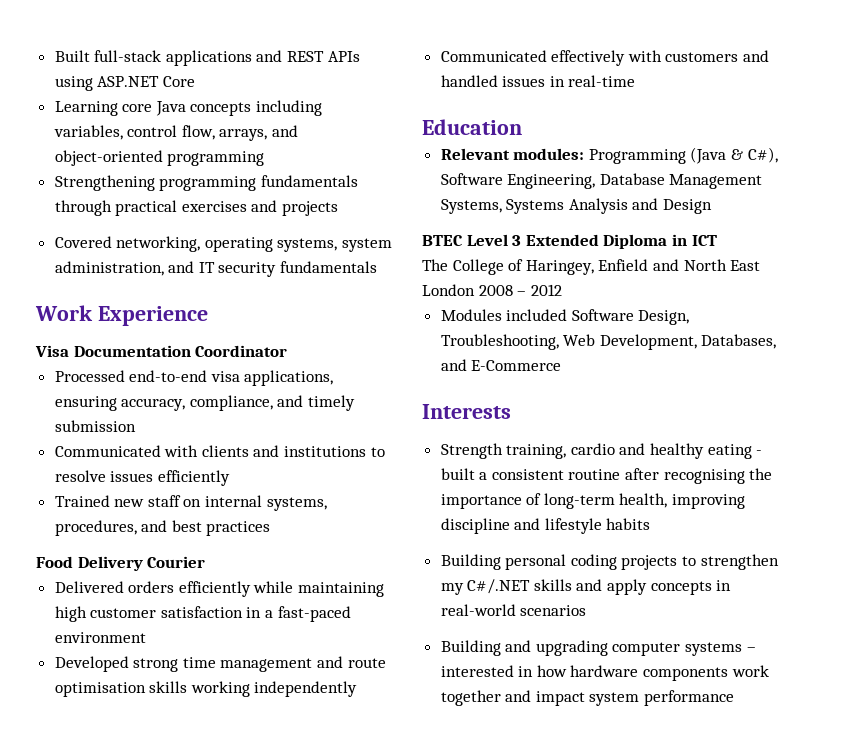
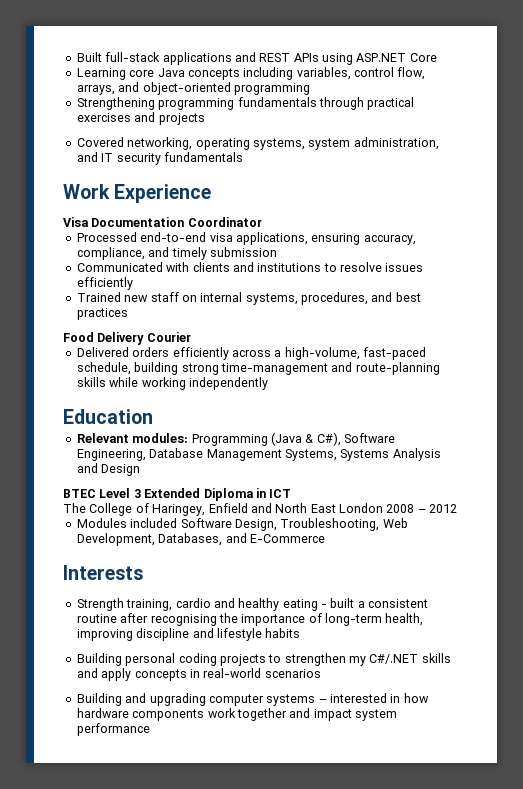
- Delivered orders efficiently while maintaining high customer satisfaction in a fast-paced environment
- Developed strong time management and route optimisation skills working independently
- Communicated effectively with customers and handled issues in real-time
+ Delivered orders efficiently across a high-volume, fast-paced schedule, building strong time-management and route-planning skills while working independently

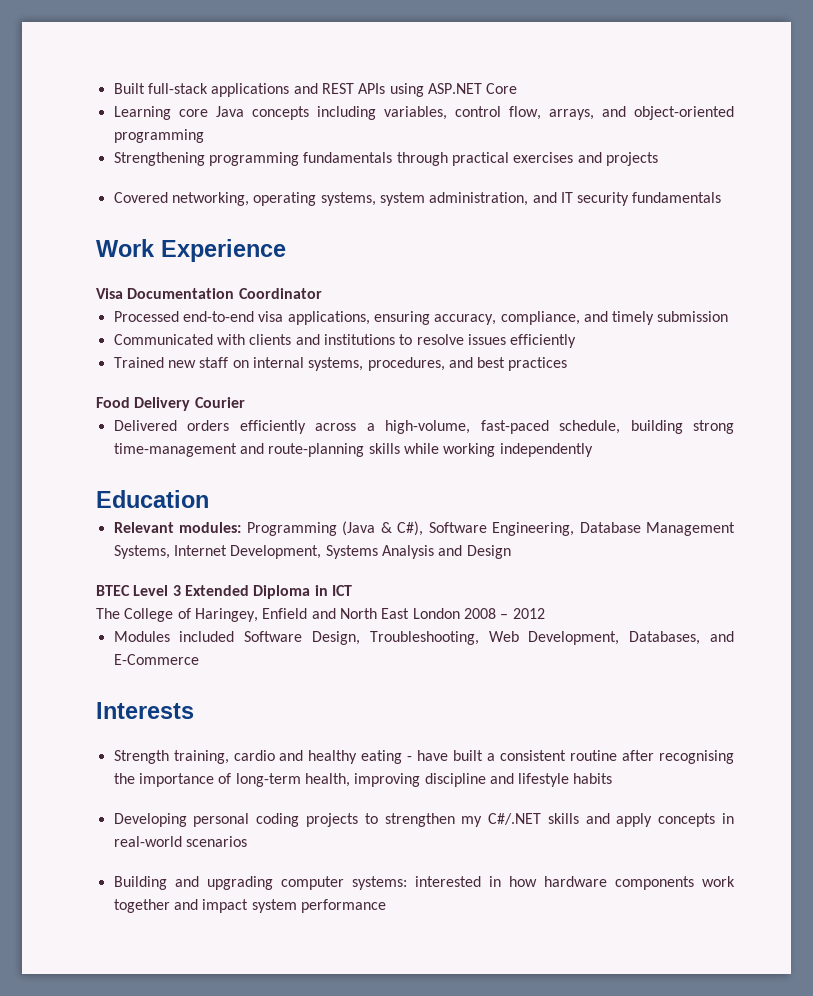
- Relevant modules: Programming (Java & C#), Software Engineering, Database Management Systems, Systems Analysis and Design
+ Relevant modules: Programming (Java & C#), Software Engineering, Database Management Systems, Internet Development, Systems Analysis and Design
- Strength training, cardio and healthy eating - built a consistent routine after recognising the importance of long-term health, improving discipline and lifestyle habits
+ Strength training, cardio and healthy eating - have built a consistent routine after recognising the importance of long-term health, improving discipline and lifestyle habits
- Building personal coding projects to strengthen my C#/.NET skills and apply concepts in real-world scenarios
+ Developing personal coding projects to strengthen my C#/.NET skills and apply concepts in real-world scenarios
- Building and upgrading computer systems – interested in how hardware components work together and impact system performance
+ Building and upgrading computer systems: interested in how hardware components work together and impact system performance

